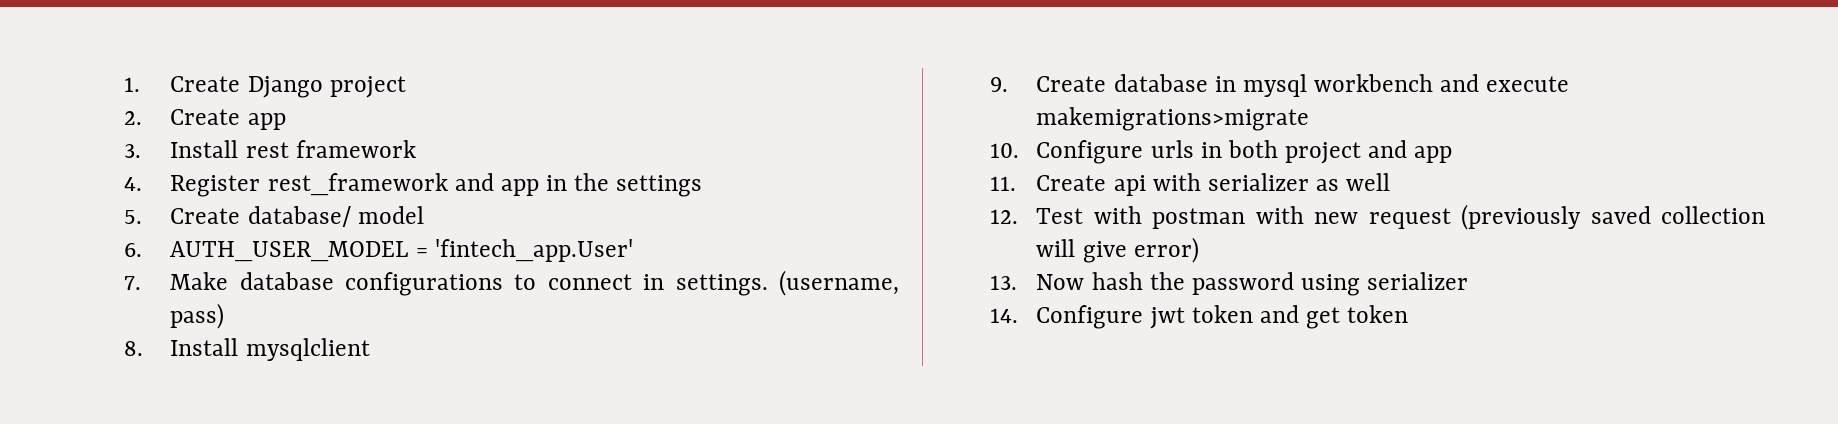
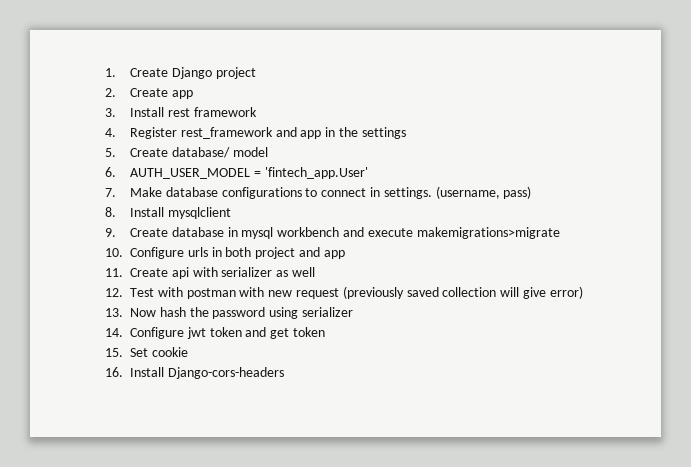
+ 15. Set cookie
+ 16. Install Django-cors-headers

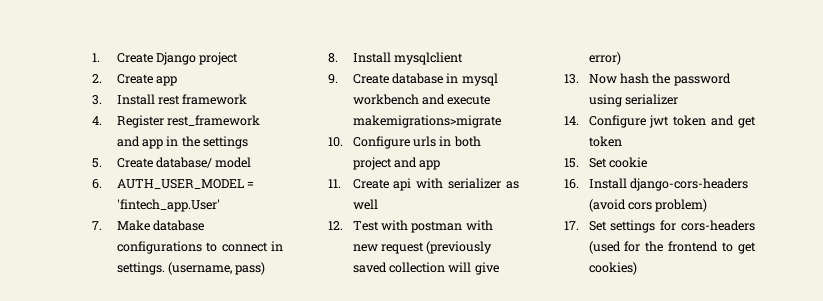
- 16. Install Django-cors-headers
+ 16. Install django-cors-headers (avoid cors problem)
+ 17. Set settings for cors-headers (used for the frontend to get cookies)

